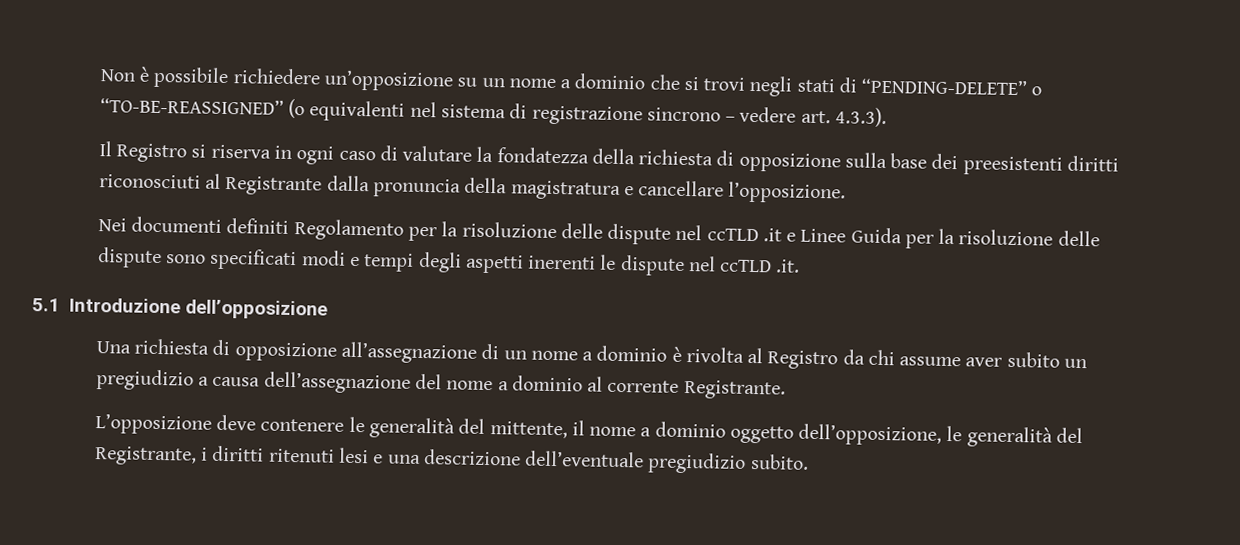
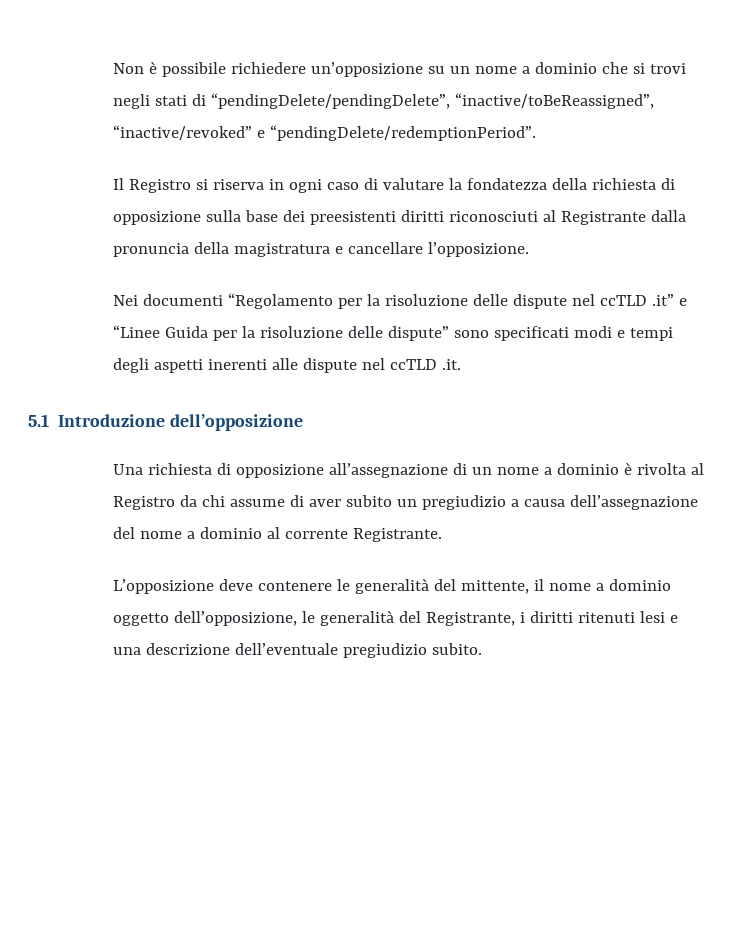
- Non è possibile richiedere un’opposizione su un nome a dominio che si trovi negli stati di “PENDING-DELETE” o “TO-BE-REASSIGNED” (o equivalenti nel sistema di registrazione sincrono – vedere art. 4.3.3).
+ Non è possibile richiedere un’opposizione su un nome a dominio che si trovi negli stati di “pendingDelete/pendingDelete”, “inactive/toBeReassigned”, “inactive/revoked” e “pendingDelete/redemptionPeriod”.
- Nei documenti definiti Regolamento per la risoluzione delle dispute nel ccTLD .it e Linee Guida per la risoluzione delle dispute sono specificati modi e tempi degli aspetti inerenti le dispute nel ccTLD .it.
+ Nei documenti “Regolamento per la risoluzione delle dispute nel ccTLD .it” e “Linee Guida per la risoluzione delle dispute” sono specificati modi e tempi degli aspetti inerenti alle dispute nel ccTLD .it.
- Una richiesta di opposizione all’assegnazione di un nome a dominio è rivolta al Registro da chi assume aver subito un pregiudizio a causa dell’assegnazione del nome a dominio al corrente Registrante.
+ Una richiesta di opposizione all’assegnazione di un nome a dominio è rivolta al Registro da chi assume di aver subito un pregiudizio a causa dell’assegnazione del nome a dominio al corrente Registrante.

